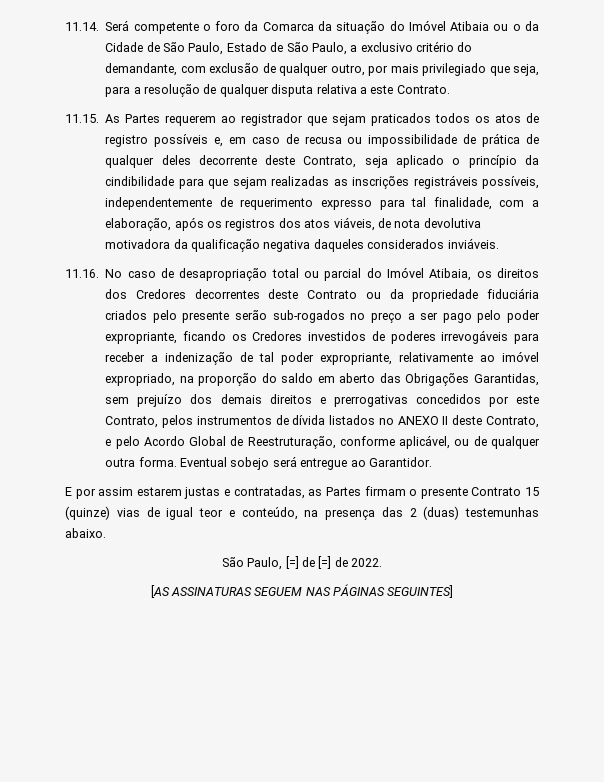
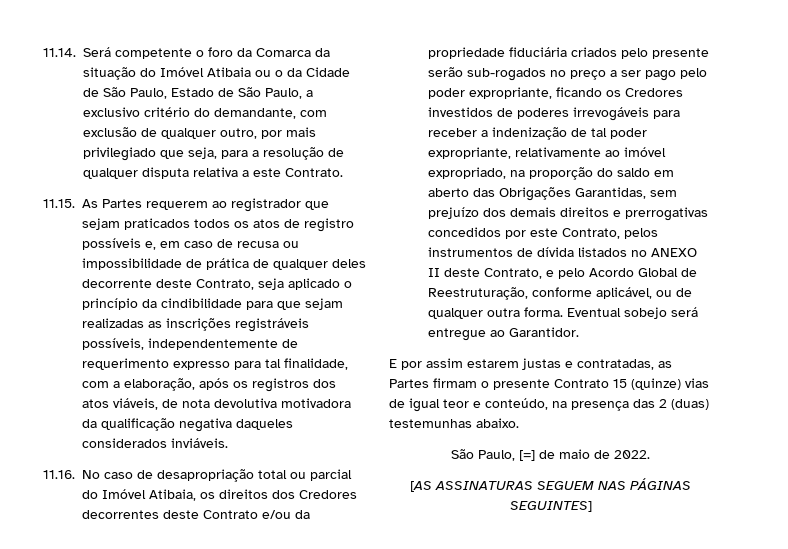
- 11.16. No caso de desapropriação total ou parcial do Imóvel Atibaia, os direitos dos Credores decorrentes deste Contrato ou da propriedade fiduciária criados pelo presente serão sub-rogados no preço a ser pago pelo poder expropriante, ficando os Credores investidos de poderes irrevogáveis para receber a indenização de tal poder expropriante, relativamente ao imóvel expropriado, na proporção do saldo em aberto das Obrigações Garantidas, sem prejuízo dos demais direitos e prerrogativas concedidos por este Contrato, pelos instrumentos de dívida listados no ANEXO II deste Contrato, e pelo Acordo Global de Reestruturação, conforme aplicável, ou de qualquer outra forma.
+ 11.16. No caso de desapropriação total ou parcial do Imóvel Atibaia, os direitos dos Credores decorrentes deste Contrato e/ou da propriedade fiduciária criados pelo presente serão sub-rogados no preço a ser pago pelo poder expropriante, ficando os Credores investidos de poderes irrevogáveis para receber a indenização de tal poder expropriante, relativamente ao imóvel expropriado, na proporção do saldo em aberto das Obrigações Garantidas, sem prejuízo dos demais direitos e prerrogativas concedidos por este Contrato, pelos instrumentos de dívida listados no ANEXO II deste Contrato, e pelo Acordo Global de Reestruturação, conforme aplicável, ou de qualquer outra forma.
- São Paulo, [=] de [=] de 2022.
+ São Paulo, [=] de maio de 2022.

